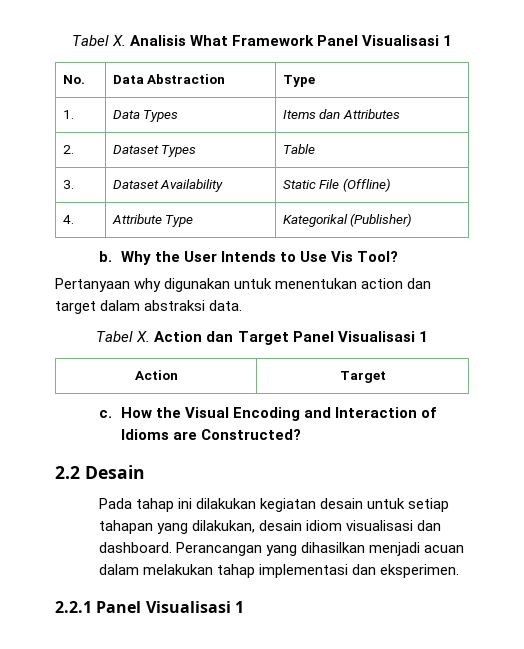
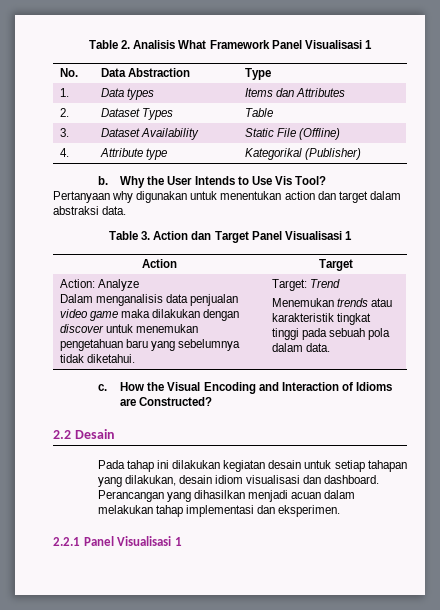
- Tabel X. Analisis What Framework Panel Visualisasi 1
+ Table 2. Analisis What Framework Panel Visualisasi 1
- 1. | Data Types | Items dan Attributes
+ 1. | Data types | Items dan Attributes
- 4. | Attribute Type | Kategorikal (Publisher)
+ 4. | Attribute type | Kategorikal (Publisher)
- Tabel X. Action dan Target Panel Visualisasi 1
+ Table 3. Action dan Target Panel Visualisasi 1
+ Action: Analyze
+ Dalam menganalisis data penjualan video game maka dilakukan dengan discover untuk menemukan pengetahuan baru yang sebelumnya tidak diketahui. | Target: Trend
+ Menemukan trends atau karakteristik tingkat tinggi pada sebuah pola dalam data.

